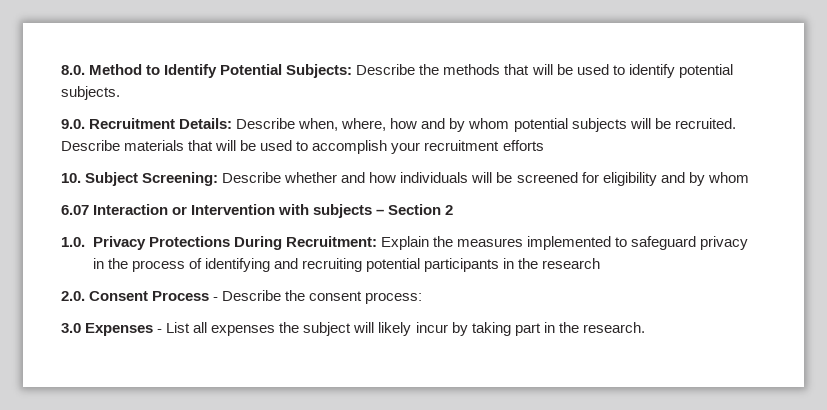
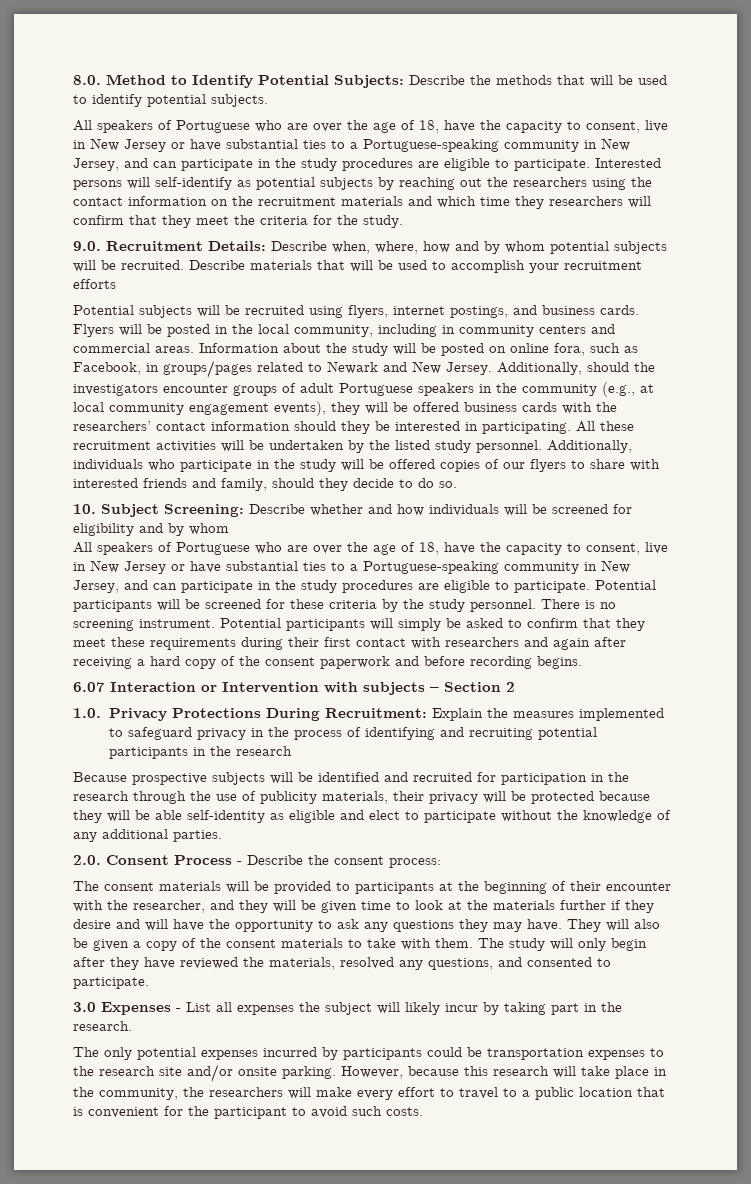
+ All speakers of Portuguese who are over the age of 18, have the capacity to consent, live in New Jersey or have substantial ties to a Portuguese-speaking community in New Jersey, and can participate in the study procedures are eligible to participate. Interested persons will self-identify as potential subjects by reaching out the researchers using the contact information on the recruitment materials and which time they researchers will confirm that they meet the criteria for the study.
+ Potential subjects will be recruited using flyers, internet postings, and business cards. Flyers will be posted in the local community, including in community centers and commercial areas. Information about the study will be posted on online fora, such as Facebook, in groups/pages related to Newark and New Jersey. Additionally, should the investigators encounter groups of adult Portuguese speakers in the community (e.g., at local community engagement events), they will be offered business cards with the researchers’ contact information should they be interested in participating. All these recruitment activities will be undertaken by the listed study personnel. Additionally, individuals who participate in the study will be offered copies of our flyers to share with interested friends and family, should they decide to do so.
+ All speakers of Portuguese who are over the age of 18, have the capacity to consent, live in New Jersey or have substantial ties to a Portuguese-speaking community in New Jersey, and can participate in the study procedures are eligible to participate. Potential participants will be screened for these criteria by the study personnel. There is no screening instrument. Potential participants will simply be asked to confirm that they meet these requirements during their first contact with researchers and again after receiving a hard copy of the consent paperwork and before recording begins.
+ Because prospective subjects will be identified and recruited for participation in the research through the use of publicity materials, their privacy will be protected because they will be able self-identity as eligible and elect to participate without the knowledge of any additional parties.
+ The consent materials will be provided to participants at the beginning of their encounter with the researcher, and they will be given time to look at the materials further if they desire and will have the opportunity to ask any questions they may have. They will also be given a copy of the consent materials to take with them. The study will only begin after they have reviewed the materials, resolved any questions, and consented to participate.
+ The only potential expenses incurred by participants could be transportation expenses to the research site and/or onsite parking. However, because this research will take place in the community, the researchers will make every effort to travel to a public location that is convenient for the participant to avoid such costs.

